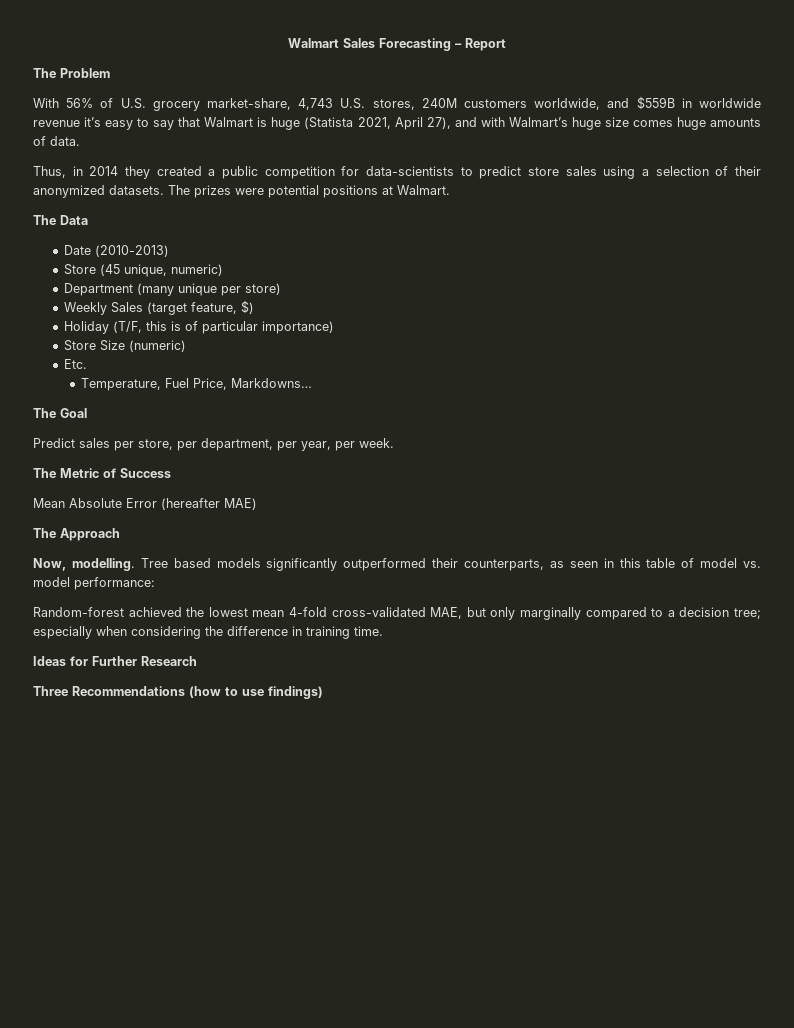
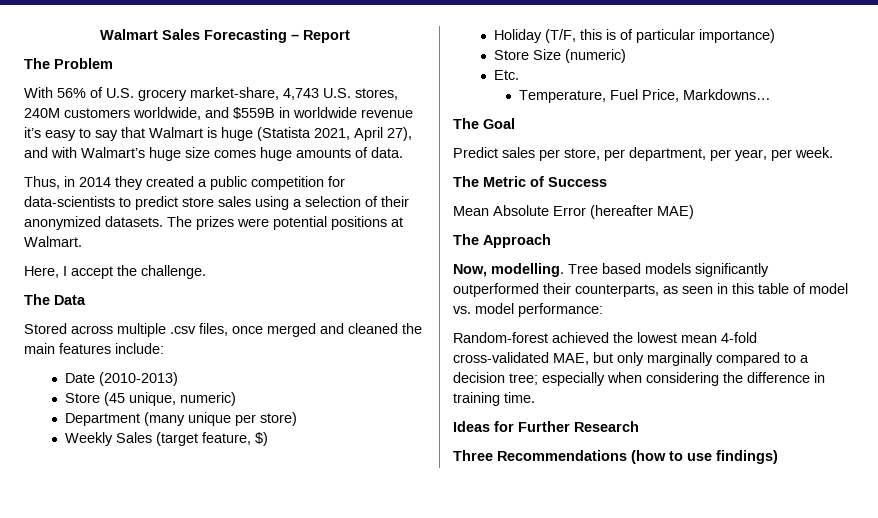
+ Here, I accept the challenge.
  The Data
+ Stored across multiple .csv files, once merged and cleaned the main features include:

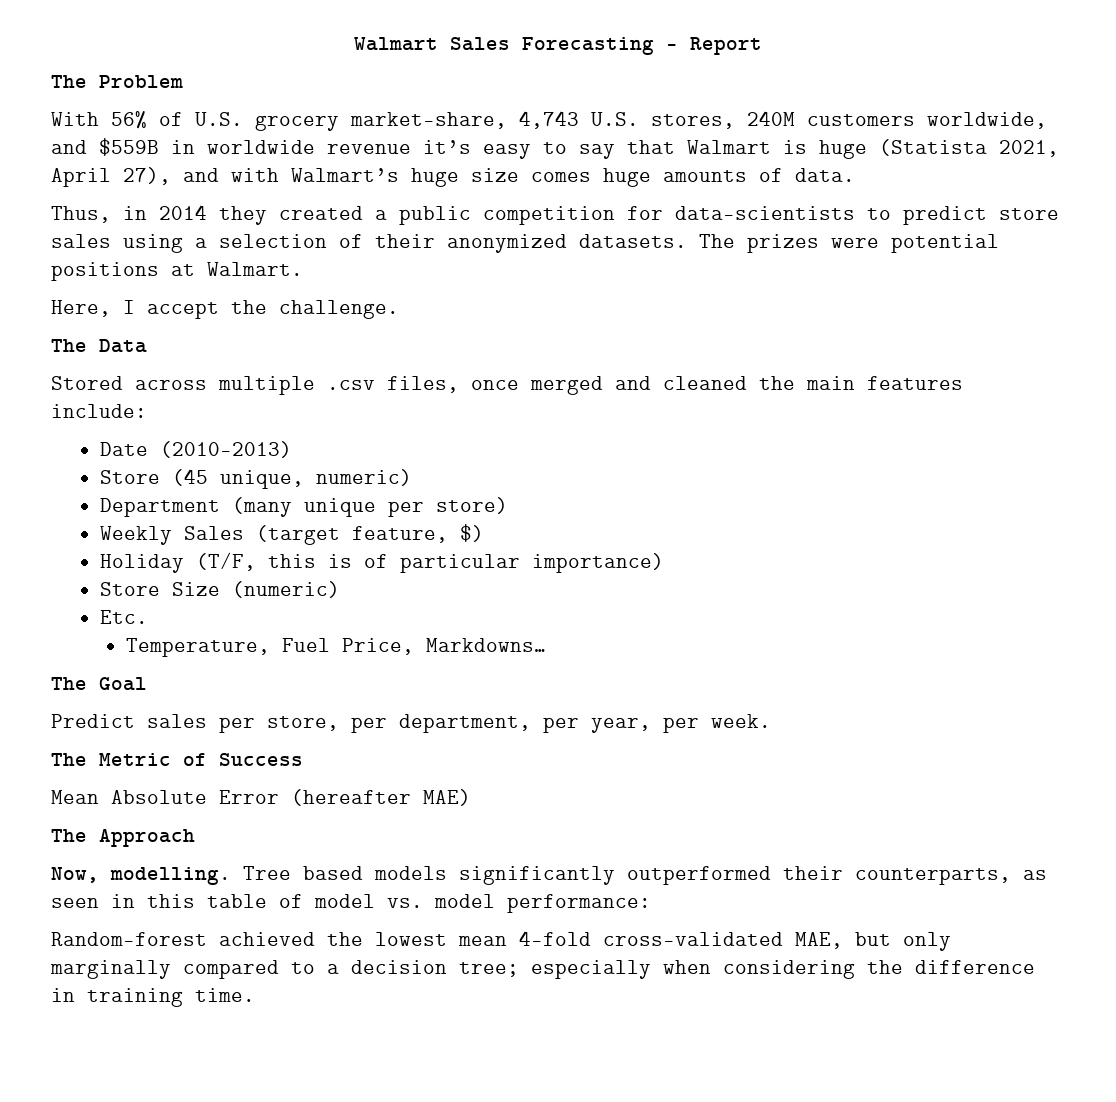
- Ideas for Further Research
- Three Recommendations (how to use findings)

